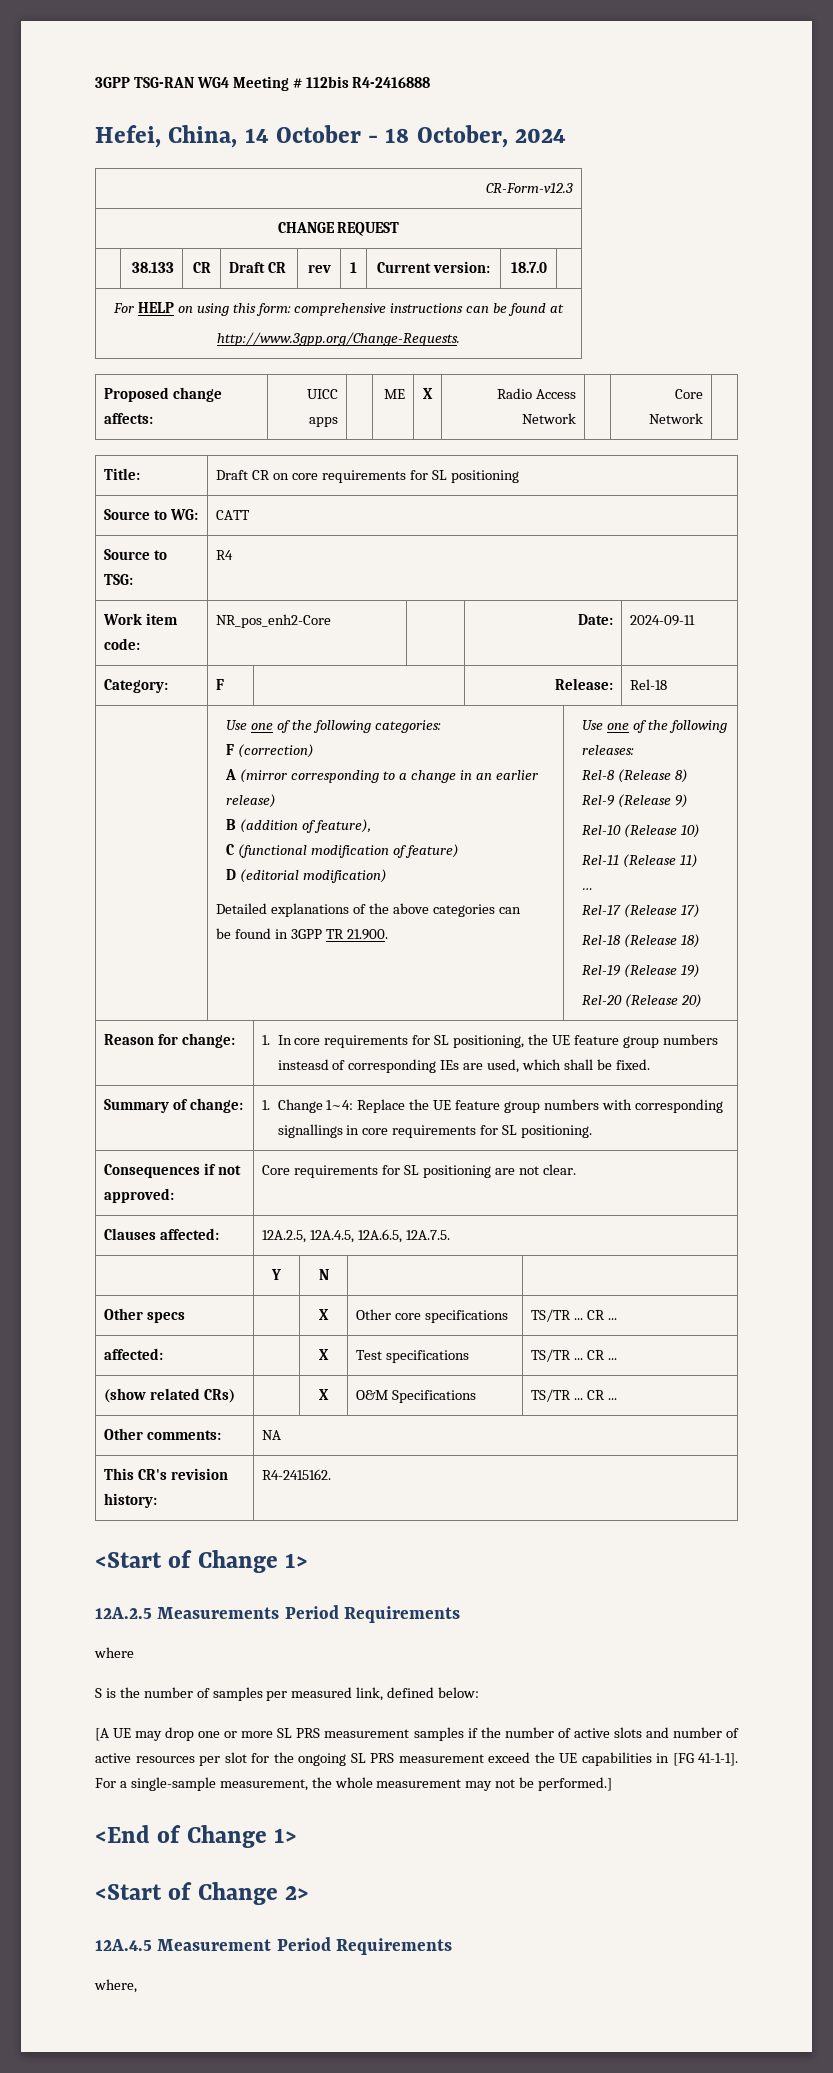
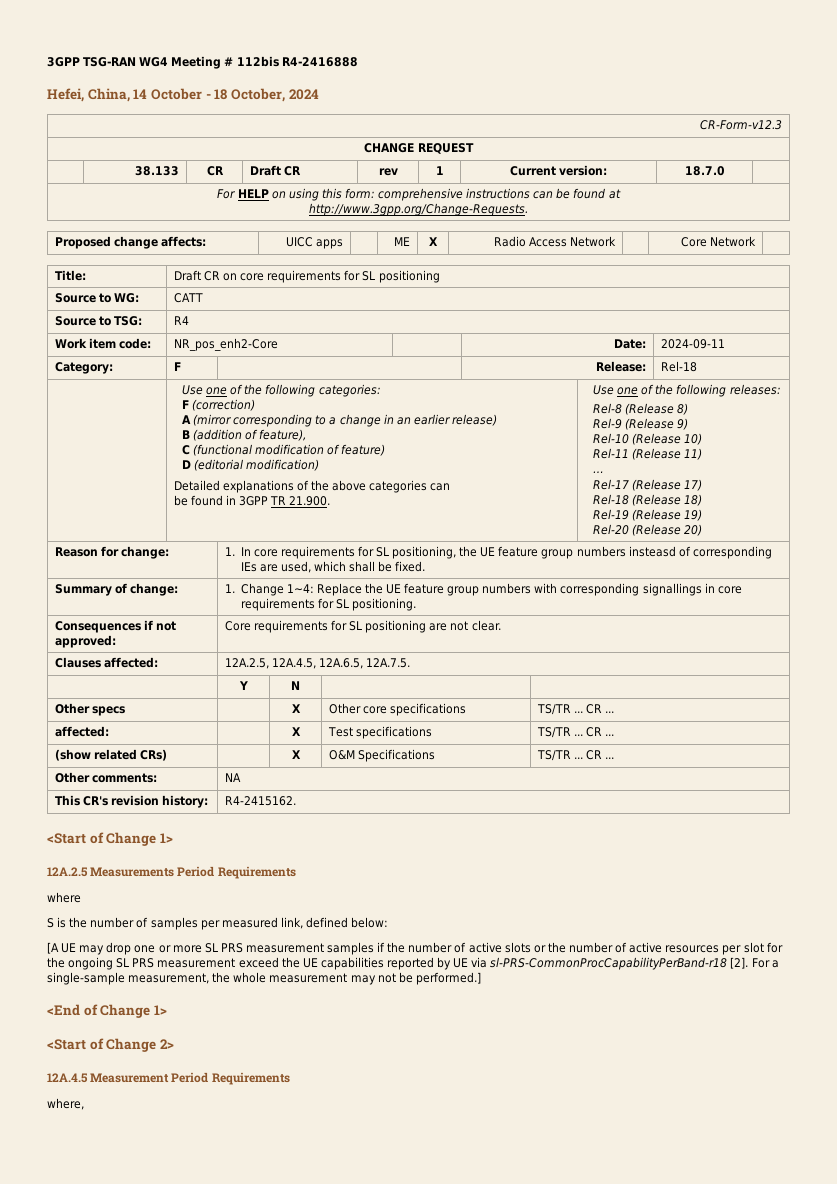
- [A UE may drop one or more SL PRS measurement samples if the number of active slots and number of active resources per slot for the ongoing SL PRS measurement exceed the UE capabilities in [FG 41-1-1].
+ [A UE may drop one or more SL PRS measurement samples if the number of active slots or the number of active resources per slot for the ongoing SL PRS measurement exceed the UE capabilities reported by UE via sl-PRS-CommonProcCapabilityPerBand-r18 [2].

